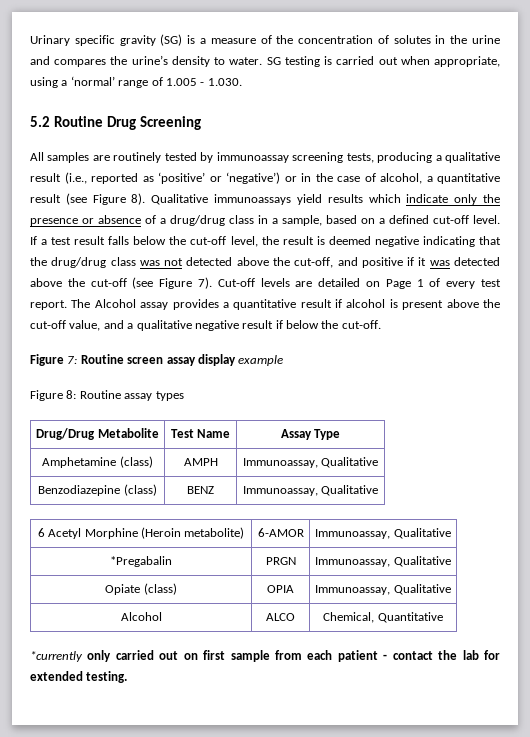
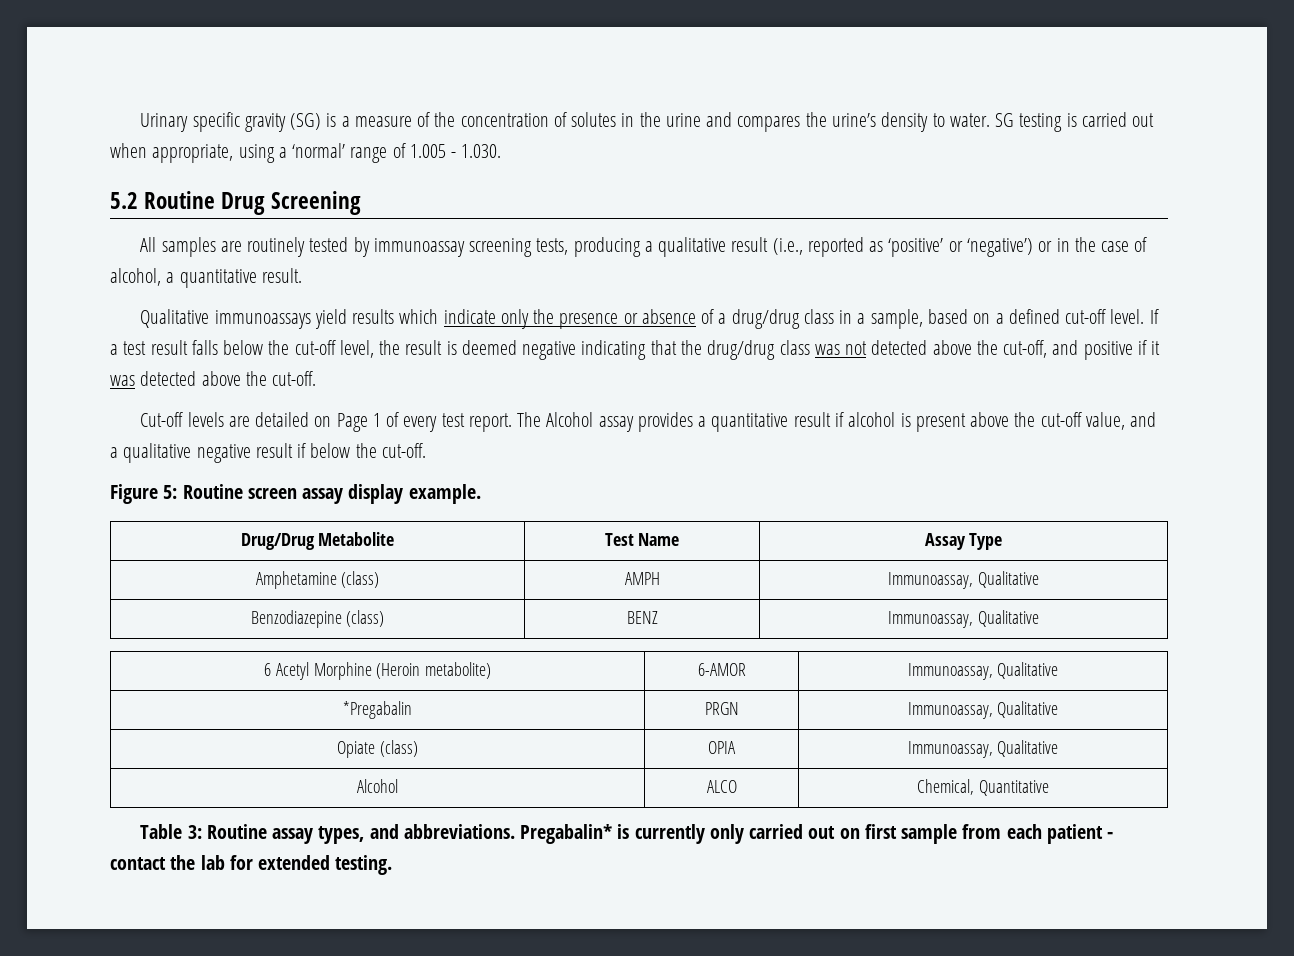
- All samples are routinely tested by immunoassay screening tests, producing a qualitative result (i.e., reported as ‘positive’ or ‘negative’) or in the case of alcohol, a quantitative result (see Figure 8). Qualitative immunoassays yield results which indicate only the presence or absence of a drug/drug class in a sample, based on a defined cut-off level.
+ All samples are routinely tested by immunoassay screening tests, producing a qualitative result (i.e., reported as ‘positive’ or ‘negative’) or in the case of alcohol, a quantitative result.
+ Qualitative immunoassays yield results which indicate only the presence or absence of a drug/drug class in a sample, based on a defined cut-off level.
- If a test result falls below the cut-off level, the result is deemed negative indicating that the drug/drug class was not detected above the cut-off, and positive if it was detected above the cut-off (see Figure 7). Cut-off levels are detailed on Page 1 of every test report.
+ If a test result falls below the cut-off level, the result is deemed negative indicating that the drug/drug class was not detected above the cut-off, and positive if it was detected above the cut-off.
+ Cut-off levels are detailed on Page 1 of every test report.
- Figure 7: Routine screen assay display example
- Figure 8: Routine assay types
+ Figure 5: Routine screen assay display example.
- *currently only carried out on first sample from each patient - contact the lab for extended testing.
+ Table 3: Routine assay types, and abbreviations. Pregabalin* is currently only carried out on first sample from each patient - contact the lab for extended testing.

